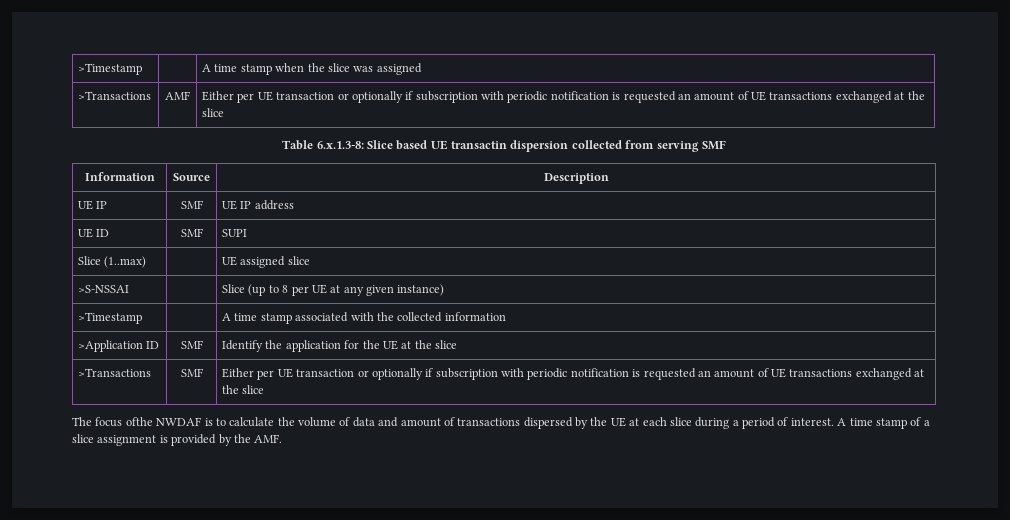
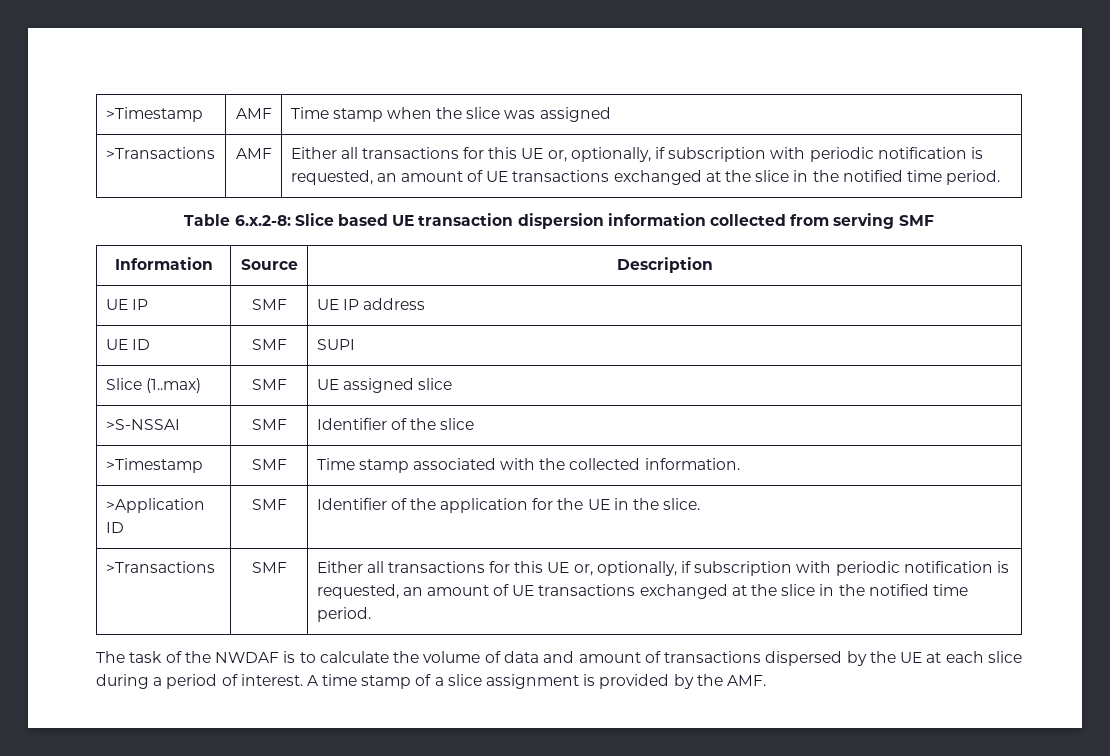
- >Timestamp | | A time stamp when the slice was assigned
+ >Timestamp | AMF | Time stamp when the slice was assigned
- >Transactions | AMF | Either per UE transaction or optionally if subscription with periodic notification is requested an amount of UE transactions exchanged at the slice
+ >Transactions | AMF | Either all transactions for this UE or, optionally, if subscription with periodic notification is requested, an amount of UE transactions exchanged at the slice in the notified time period.
- Table 6.x.1.3-8: Slice based UE transactin dispersion collected from serving SMF
+ Table 6.x.2-8: Slice based UE transaction dispersion information collected from serving SMF
- Slice (1..max) | | UE assigned slice
+ Slice (1..max) | SMF | UE assigned slice
- >S-NSSAI | | Slice (up to 8 per UE at any given instance)
- >Timestamp | | A time stamp associated with the collected information
+ >S-NSSAI | SMF | Identifier of the slice
+ >Timestamp | SMF | Time stamp associated with the collected information.
- >Application ID | SMF | Identify the application for the UE at the slice
+ >Application ID | SMF | Identifier of the application for the UE in the slice.
- >Transactions | SMF | Either per UE transaction or optionally if subscription with periodic notification is requested an amount of UE transactions exchanged at the slice
- The focus ofthe NWDAF is to calculate the volume of data and amount of transactions dispersed by the UE at each slice during a period of interest.
+ >Transactions | SMF | Either all transactions for this UE or, optionally, if subscription with periodic notification is requested, an amount of UE transactions exchanged at the slice in the notified time period.
+ The task of the NWDAF is to calculate the volume of data and amount of transactions dispersed by the UE at each slice during a period of interest.

